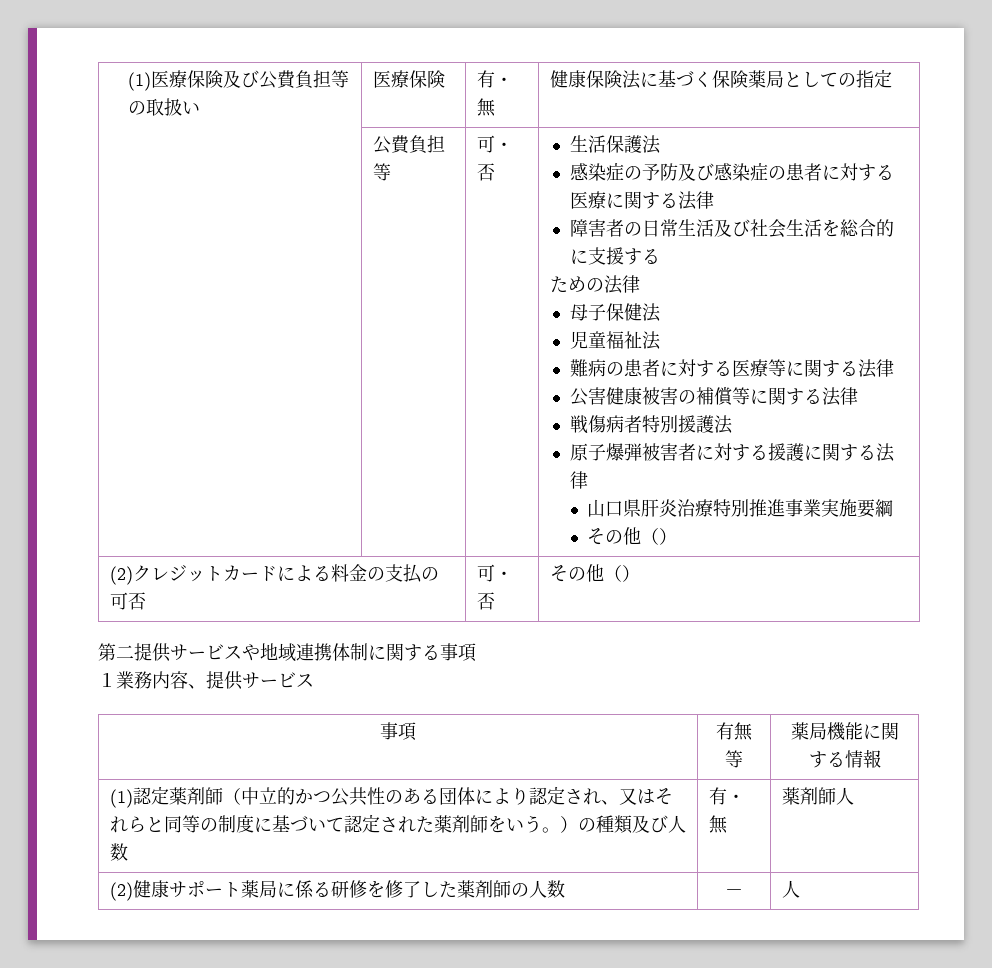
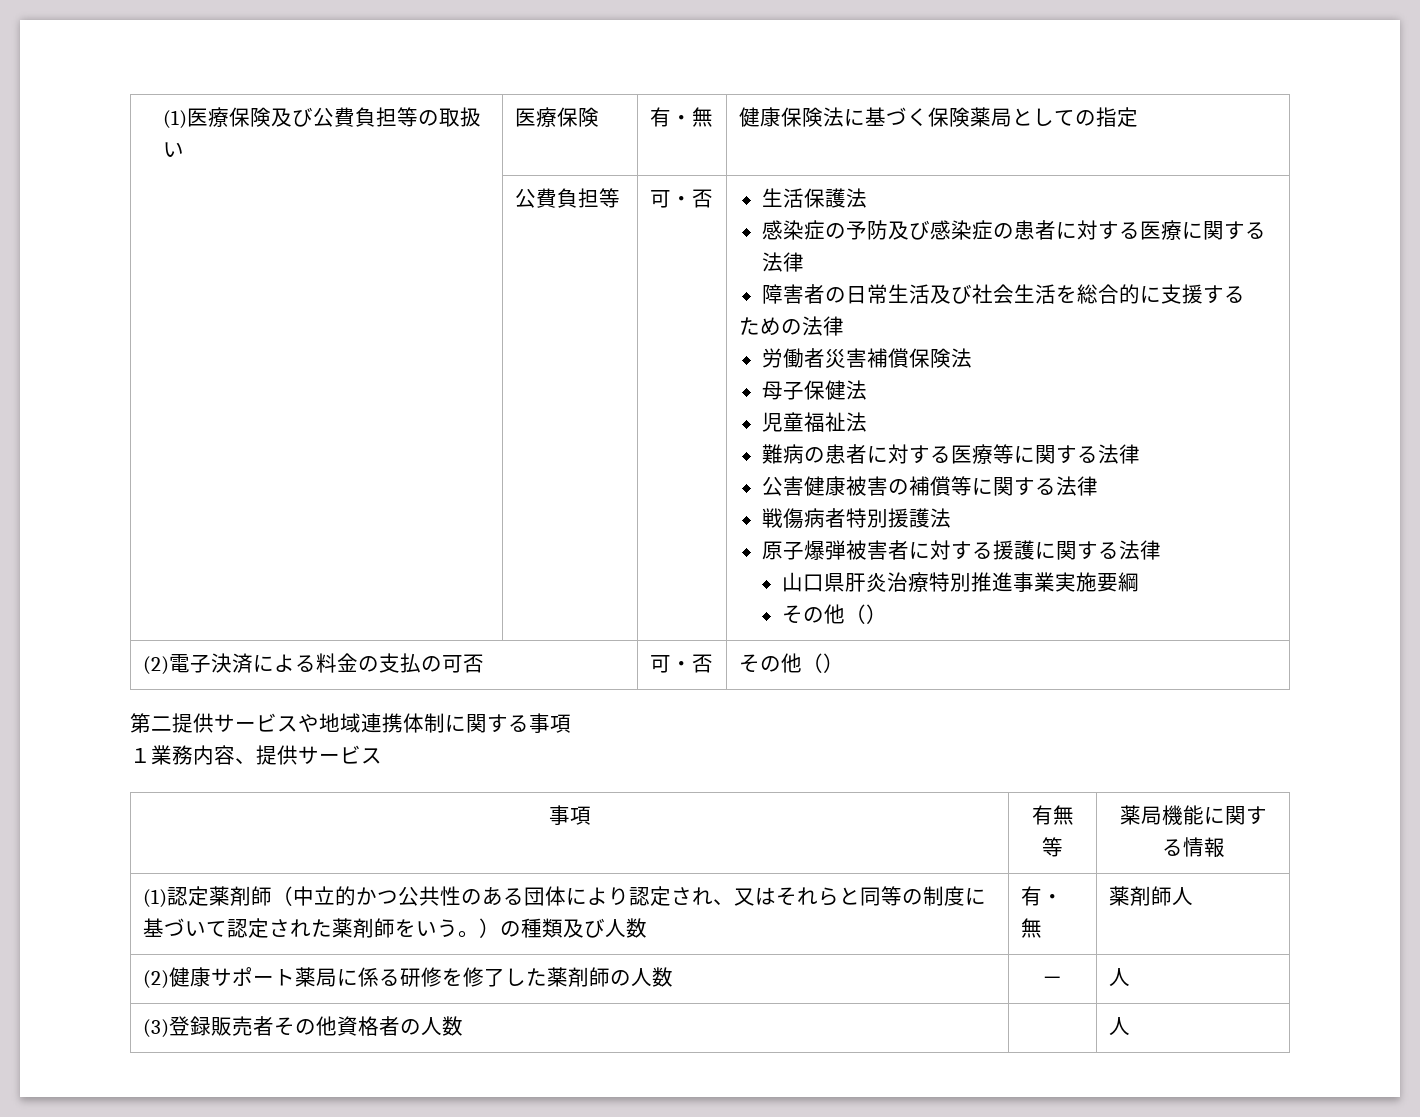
+ 労働者災害補償保険法
- (2)クレジットカードによる料金の支払の可否 | 可・否 | その他（）
+ (2)電子決済による料金の支払の可否 | 可・否 | その他（）
+ (3)登録販売者その他資格者の人数 | | 人

